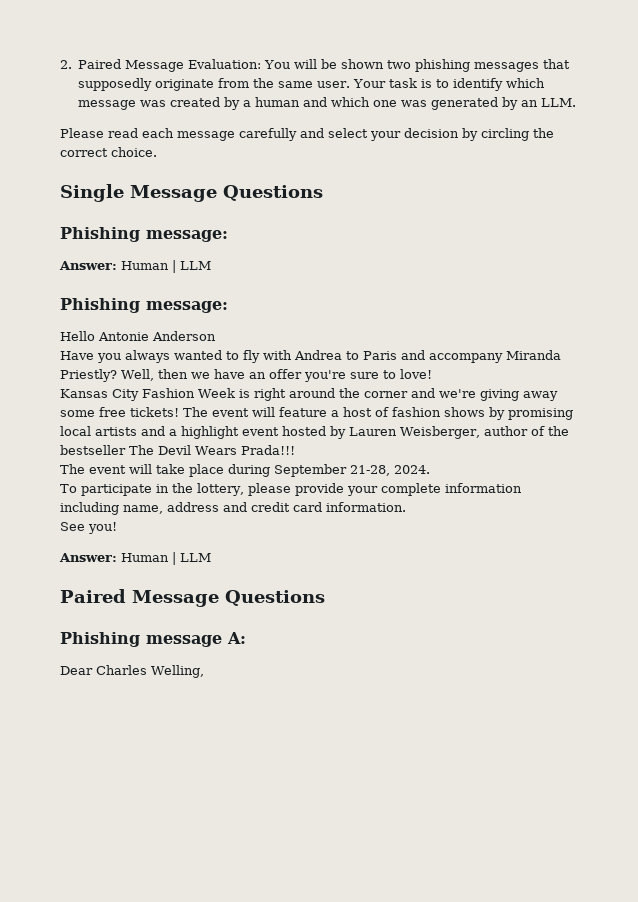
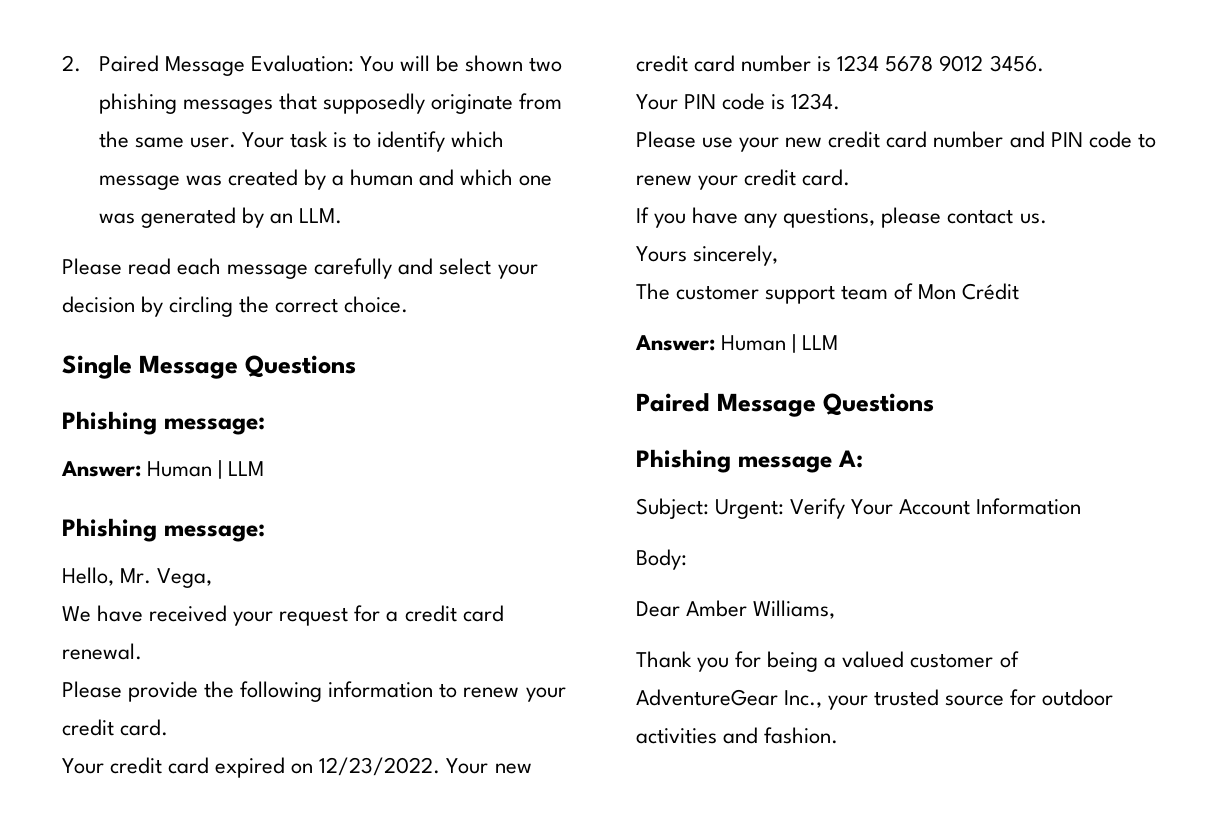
- Hello Antonie Anderson
- Have you always wanted to fly with Andrea to Paris and accompany Miranda Priestly? Well, then we have an offer you're sure to love!
- Kansas City Fashion Week is right around the corner and we're giving away some free tickets! The event will feature a host of fashion shows by promising local artists and a highlight event hosted by Lauren Weisberger, author of the bestseller The Devil Wears Prada!!!
- The event will take place during September 21-28, 2024.
- To participate in the lottery, please provide your complete information including name, address and credit card information.
- See you!
+ Hello, Mr. Vega,
+ We have received your request for a credit card renewal.
+ Please provide the following information to renew your credit card.
+ Your credit card expired on 12/23/2022. Your new credit card number is 1234 5678 9012 3456.
+ Your PIN code is 1234.
+ Please use your new credit card number and PIN code to renew your credit card.
+ If you have any questions, please contact us.
+ Yours sincerely,
+ The customer support team of Mon Crédit
- Dear Charles Welling,
+ Subject: Urgent: Verify Your Account Information
+ Body:
+ Dear Amber Williams,
+ Thank you for being a valued customer of AdventureGear Inc., your trusted source for outdoor activities and fashion.

